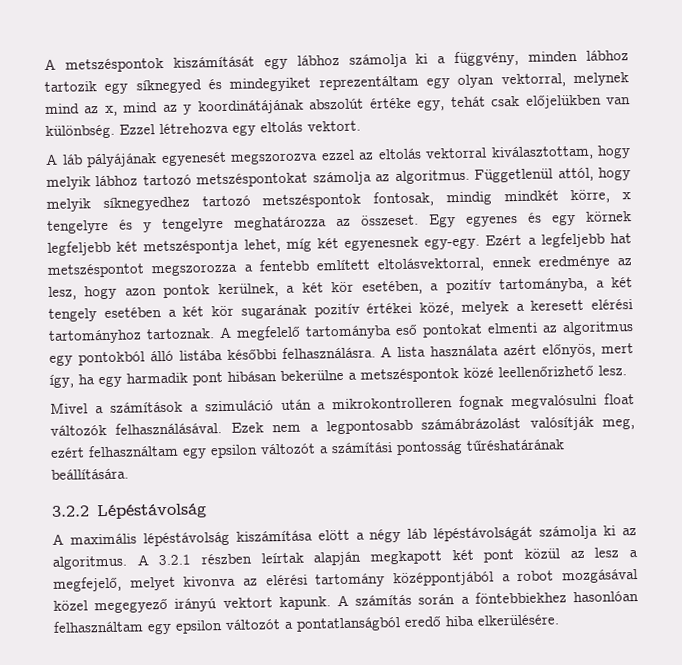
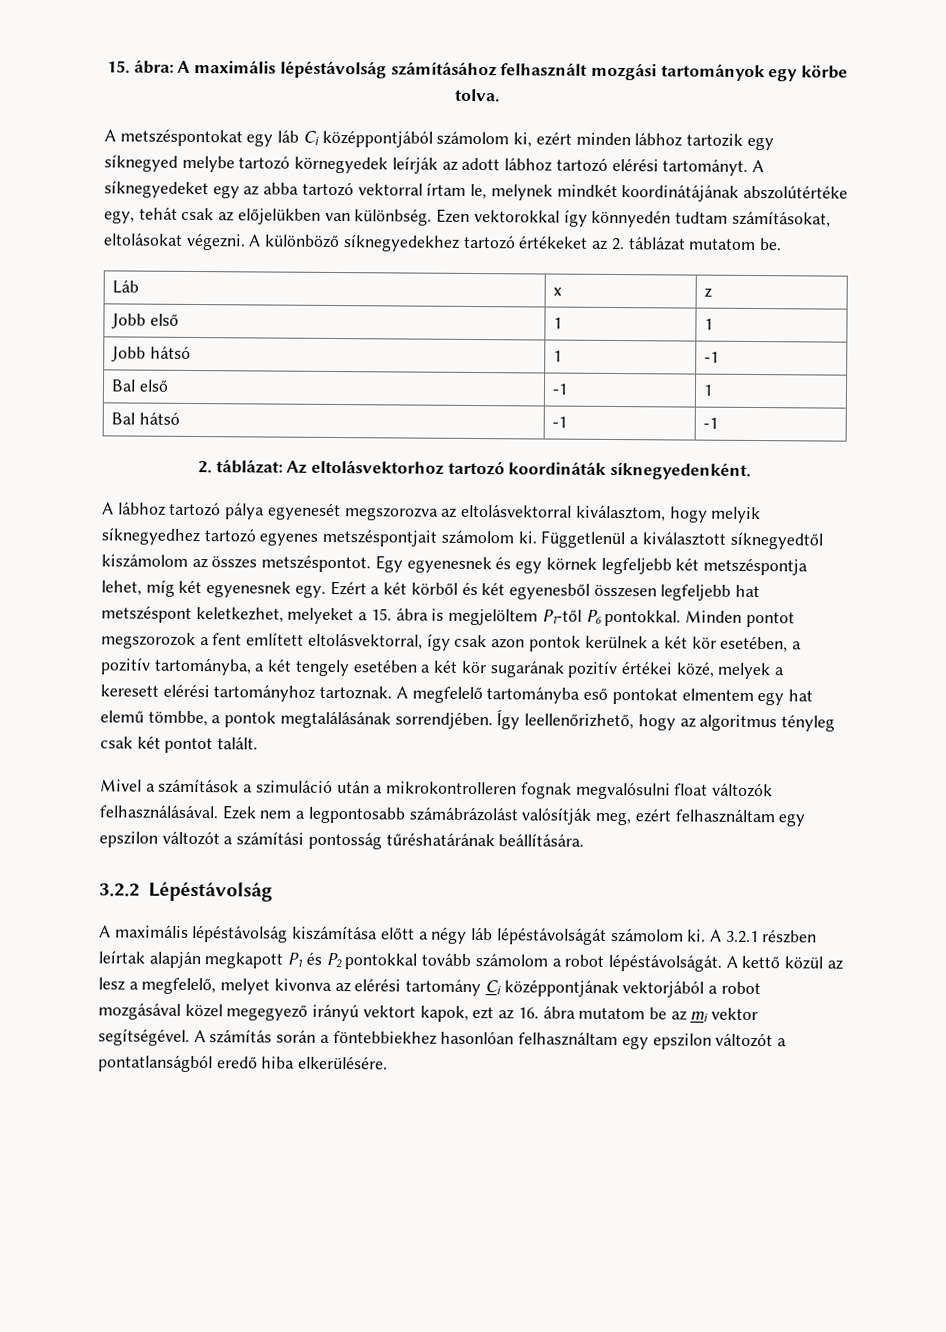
- A metszéspontok kiszámítását egy lábhoz számolja ki a függvény, minden lábhoz tartozik egy síknegyed és mindegyiket reprezentáltam egy olyan vektorral, melynek mind az x, mind az y koordinátájának abszolút értéke egy, tehát csak előjelükben van különbség.
+ 15. ábra: A maximális lépéstávolság számításához felhasznált mozgási tartományok egy körbe tolva.
+ A metszéspontokat egy láb Ci középpontjából számolom ki, ezért minden lábhoz tartozik egy síknegyed melybe tartozó körnegyedek leírják az adott lábhoz tartozó elérési tartományt. A síknegyedeket egy az abba tartozó vektorral írtam le, melynek mindkét koordinátájának abszolútértéke egy, tehát csak az előjelükben van különbség.
- Ezzel létrehozva egy eltolás vektort.
- A láb pályájának egyenesét megszorozva ezzel az eltolás vektorral kiválasztottam, hogy melyik lábhoz tartozó metszéspontokat számolja az algoritmus. Függetlenül attól, hogy melyik síknegyedhez tartozó metszéspontok fontosak, mindig mindkét körre, x tengelyre és y tengelyre meghatározza az összeset. Egy egyenes és egy körnek legfeljebb két metszéspontja lehet, míg két egyenesnek egy-egy.
+ Ezen vektorokkal így könnyedén tudtam számításokat, eltolásokat végezni. A különböző síknegyedekhez tartozó értékeket az 2. táblázat mutatom be.
+ Láb | x | z
+ Jobb első | 1 | 1
+ Jobb hátsó | 1 | -1
+ Bal első | -1 | 1
+ Bal hátsó | -1 | -1
+ 2. táblázat: Az eltolásvektorhoz tartozó koordináták síknegyedenként.
+ A lábhoz tartozó pálya egyenesét megszorozva az eltolásvektorral kiválasztom, hogy melyik síknegyedhez tartozó egyenes metszéspontjait számolom ki. Függetlenül a kiválasztott síknegyedtől kiszámolom az összes metszéspontot. Egy egyenesnek és egy körnek legfeljebb két metszéspontja lehet, míg két egyenesnek egy.
- Ezért a legfeljebb hat metszéspontot megszorozza a fentebb említett eltolásvektorral, ennek eredménye az lesz, hogy azon pontok kerülnek, a két kör esetében, a pozitív tartományba, a két tengely esetében a két kör sugarának pozitív értékei közé, melyek a keresett elérési tartományhoz tartoznak.
+ Ezért a két körből és két egyenesből összesen legfeljebb hat metszéspont keletkezhet, melyeket a 15. ábra is megjelöltem P1-től P6 pontokkal. Minden pontot megszorozok a fent említett eltolásvektorral, így csak azon pontok kerülnek a két kör esetében, a pozitív tartományba, a két tengely esetében a két kör sugarának pozitív értékei közé, melyek a keresett elérési tartományhoz tartoznak.
- A megfelelő tartományba eső pontokat elmenti az algoritmus egy pontokból álló listába későbbi felhasználásra. A lista használata azért előnyös, mert így, ha egy harmadik pont hibásan bekerülne a metszéspontok közé leellenőrizhető lesz.
+ A megfelelő tartományba eső pontokat elmentem egy hat elemű tömbbe, a pontok megtalálásának sorrendjében. Így leellenőrizhető, hogy az algoritmus tényleg csak két pontot talált.
- Ezek nem a legpontosabb számábrázolást valósítják meg, ezért felhasználtam egy epsilon változót a számítási pontosság tűréshatárának beállítására.
+ Ezek nem a legpontosabb számábrázolást valósítják meg, ezért felhasználtam egy epszilon változót a számítási pontosság tűréshatárának beállítására.
- A maximális lépéstávolság kiszámítása elött a négy láb lépéstávolságát számolja ki az algoritmus.
+ A maximális lépéstávolság kiszámítása előtt a négy láb lépéstávolságát számolom ki.
- A 3.2.1 részben leírtak alapján megkapott két pont közül az lesz a megfejelő, melyet kivonva az elérési tartomány középpontjából a robot mozgásával közel megegyező irányú vektort kapunk.
+ A 3.2.1 részben leírtak alapján megkapott P1 és P2 pontokkal tovább számolom a robot lépéstávolságát. A kettő közül az lesz a megfelelő, melyet kivonva az elérési tartomány Ci középpontjának vektorjából a robot mozgásával közel megegyező irányú vektort kapok, ezt az 16. ábra mutatom be az mi vektor segítségével.
- A számítás során a föntebbiekhez hasonlóan felhasználtam egy epsilon változót a pontatlanságból eredő hiba elkerülésére.
+ A számítás során a föntebbiekhez hasonlóan felhasználtam egy epszilon változót a pontatlanságból eredő hiba elkerülésére.

